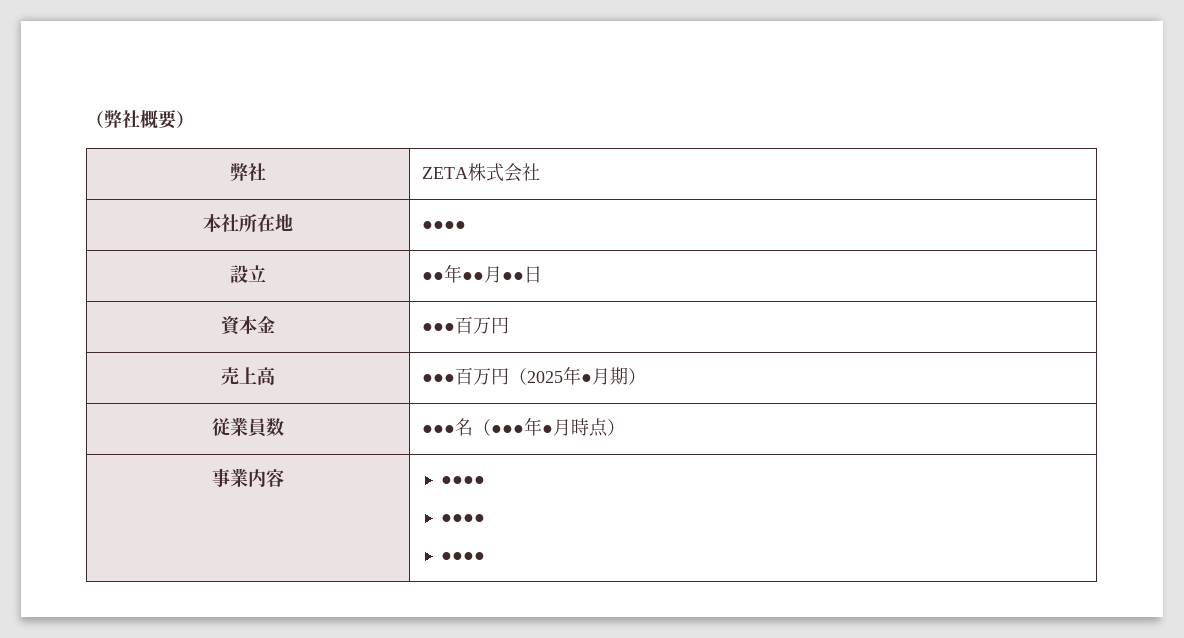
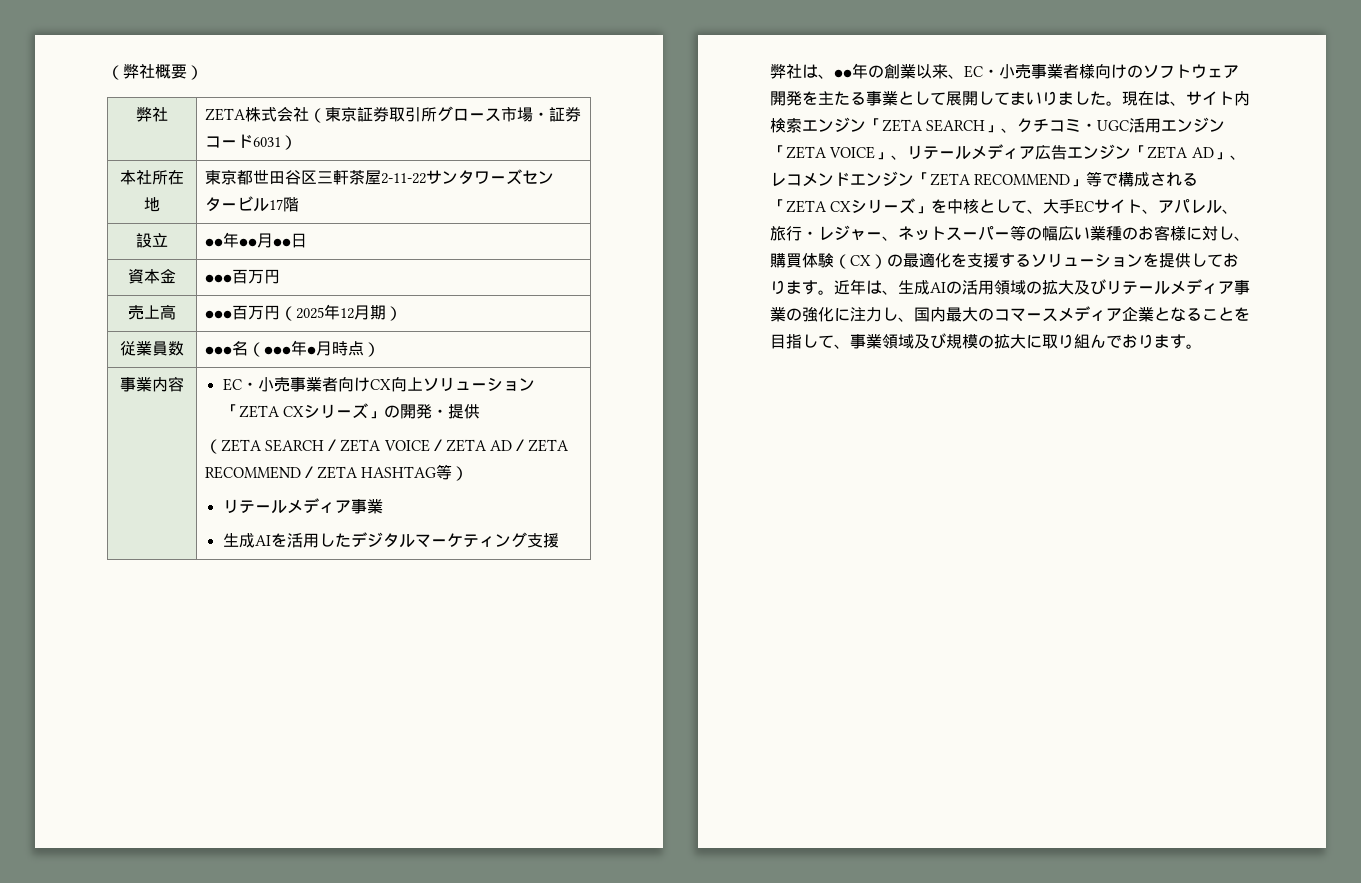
- 弊社 | ZETA株式会社
- 本社所在地 | ●●●●
+ 弊社 | ZETA株式会社（東京証券取引所グロース市場・証券コード6031）
+ 本社所在地 | 東京都世田谷区三軒茶屋2-11-22サンタワーズセンタービル17階
- 売上高 | ●●●百万円（2025年●月期）
+ 売上高 | ●●●百万円（2025年12月期）
- 事業内容 | ●●●●
- ●●●●
- ●●●●
+ 事業内容 | EC・小売事業者向けCX向上ソリューション「ZETA CXシリーズ」の開発・提供
+ （ZETA SEARCH／ZETA VOICE／ZETA AD／ZETA RECOMMEND／ZETA HASHTAG等）
+ リテールメディア事業
+ 生成AIを活用したデジタルマーケティング支援
+ 弊社は、●●年の創業以来、EC・小売事業者様向けのソフトウェア開発を主たる事業として展開してまいりました。現在は、サイト内検索エンジン「ZETA SEARCH」、クチコミ・UGC活用エンジン「ZETA VOICE」、リテールメディア広告エンジン「ZETA AD」、レコメンドエンジン「ZETA RECOMMEND」等で構成される「ZETA CXシリーズ」を中核として、大手ECサイト、アパレル、旅行・レジャー、ネットスーパー等の幅広い業種のお客様に対し、購買体験（CX）の最適化を支援するソリューションを提供しております。近年は、生成AIの活用領域の拡大及びリテールメディア事業の強化に注力し、国内最大のコマースメディア企業となることを目指して、事業領域及び規模の拡大に取り組んでおります。

